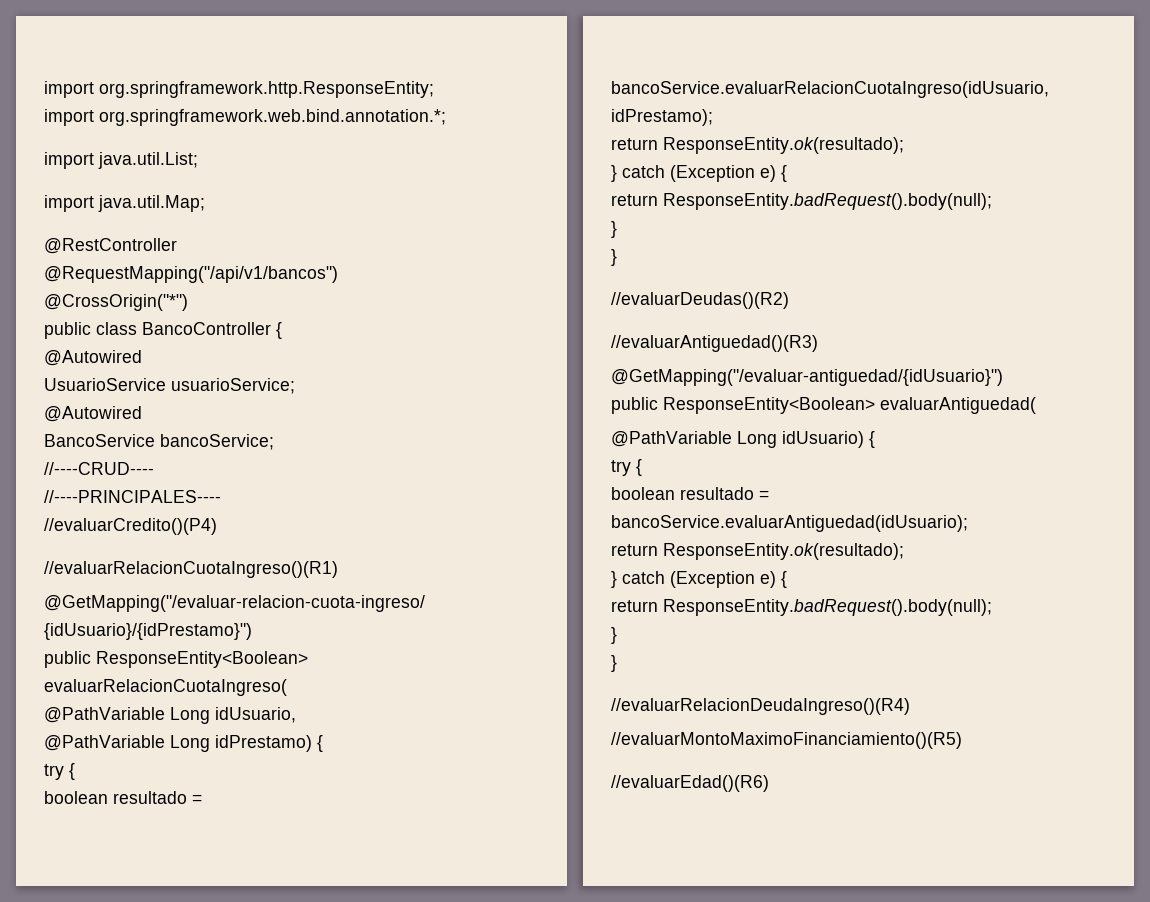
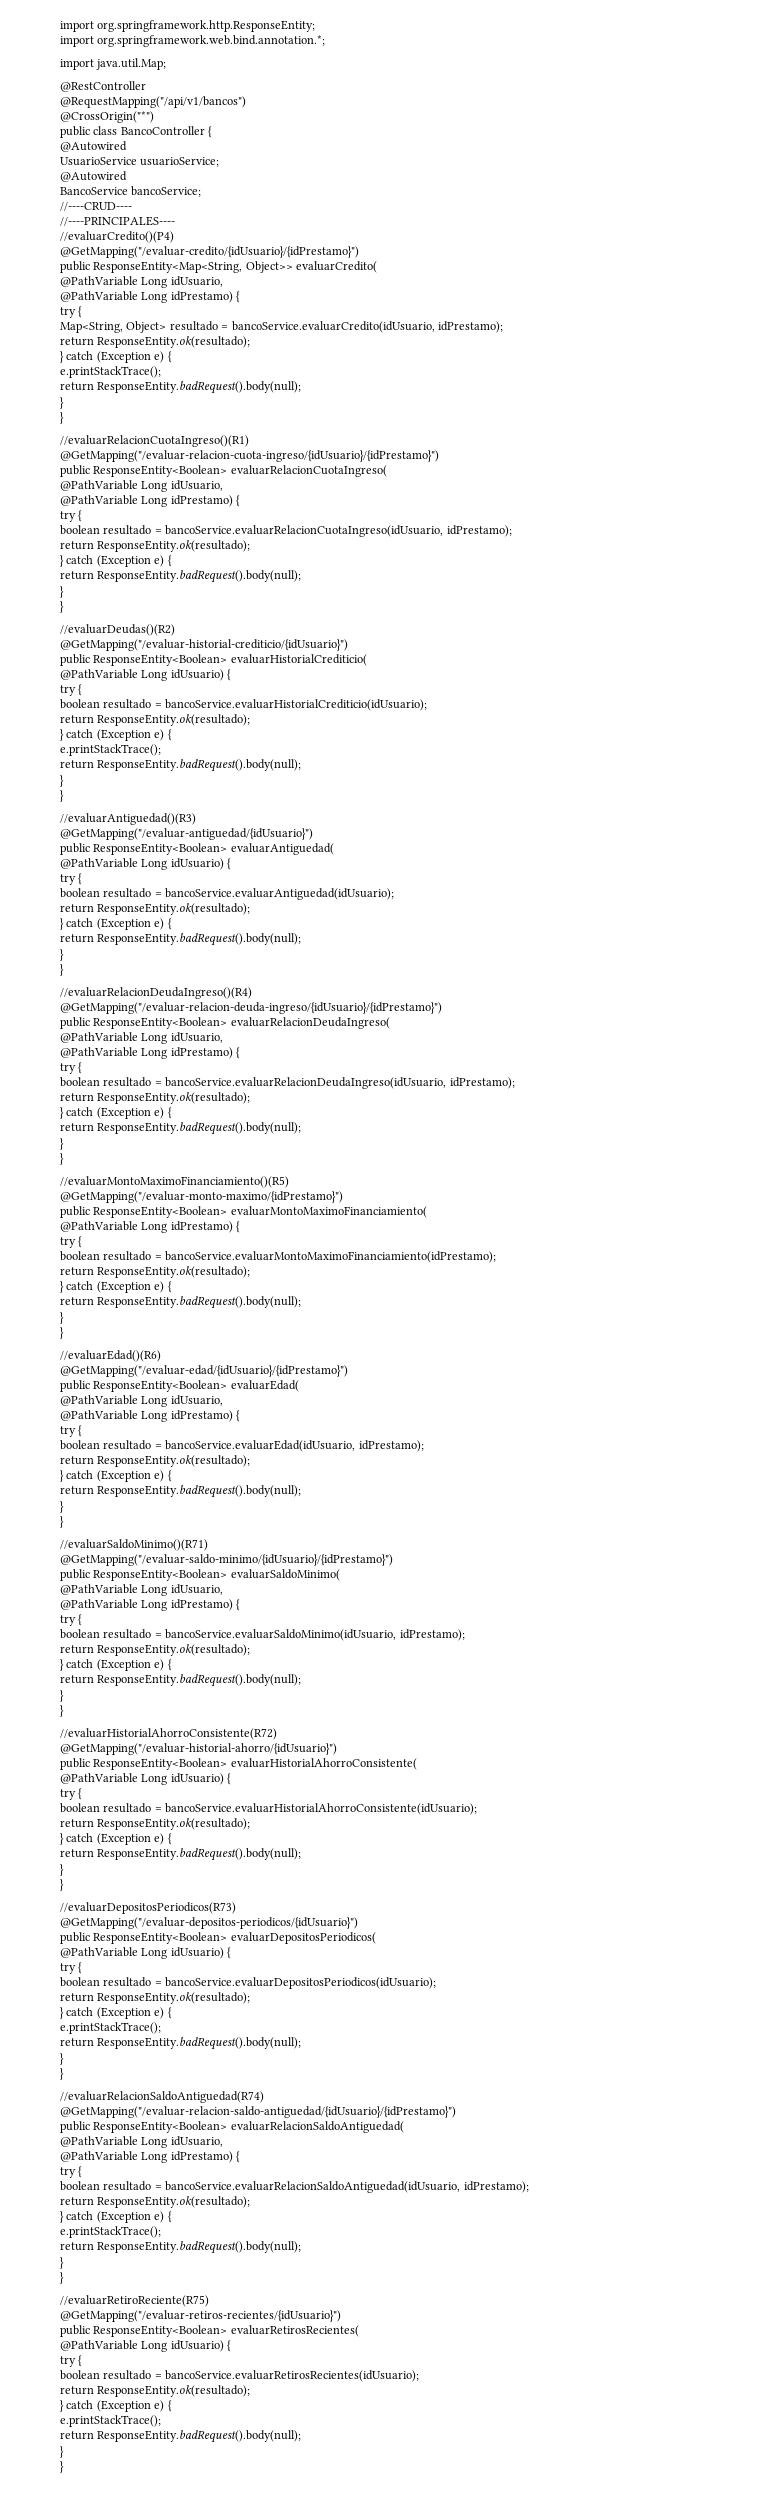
- import java.util.List;
+ @GetMapping("/evaluar-credito/{idUsuario}/{idPrestamo}")
+ public ResponseEntity<Map<String, Object>> evaluarCredito(
+ @PathVariable Long idUsuario,
+ @PathVariable Long idPrestamo) {
+ try {
+ Map<String, Object> resultado = bancoService.evaluarCredito(idUsuario, idPrestamo);
+ return ResponseEntity.ok(resultado);
+ } catch (Exception e) {
+ e.printStackTrace();
+ return ResponseEntity.badRequest().body(null);
+ }
+ }
+ @GetMapping("/evaluar-historial-crediticio/{idUsuario}")
+ public ResponseEntity<Boolean> evaluarHistorialCrediticio(
+ @PathVariable Long idUsuario) {
+ try {
+ boolean resultado = bancoService.evaluarHistorialCrediticio(idUsuario);
+ return ResponseEntity.ok(resultado);
+ } catch (Exception e) {
+ e.printStackTrace();
+ return ResponseEntity.badRequest().body(null);
+ }
+ }
+ @GetMapping("/evaluar-relacion-deuda-ingreso/{idUsuario}/{idPrestamo}")
+ public ResponseEntity<Boolean> evaluarRelacionDeudaIngreso(
+ @PathVariable Long idUsuario,
+ @PathVariable Long idPrestamo) {
+ try {
+ boolean resultado = bancoService.evaluarRelacionDeudaIngreso(idUsuario, idPrestamo);
+ return ResponseEntity.ok(resultado);
+ } catch (Exception e) {
+ return ResponseEntity.badRequest().body(null);
+ }
+ }
  //evaluarMontoMaximoFinanciamiento()(R5)
+ @GetMapping("/evaluar-monto-maximo/{idPrestamo}")
+ public ResponseEntity<Boolean> evaluarMontoMaximoFinanciamiento(
+ @PathVariable Long idPrestamo) {
+ try {
+ boolean resultado = bancoService.evaluarMontoMaximoFinanciamiento(idPrestamo);
+ return ResponseEntity.ok(resultado);
+ } catch (Exception e) {
+ return ResponseEntity.badRequest().body(null);
+ }
+ }
  //evaluarEdad()(R6)
+ @GetMapping("/evaluar-edad/{idUsuario}/{idPrestamo}")
+ public ResponseEntity<Boolean> evaluarEdad(
+ @PathVariable Long idUsuario,
+ @PathVariable Long idPrestamo) {
+ try {
+ boolean resultado = bancoService.evaluarEdad(idUsuario, idPrestamo);
+ return ResponseEntity.ok(resultado);
+ } catch (Exception e) {
+ return ResponseEntity.badRequest().body(null);
+ }
+ }
+ //evaluarSaldoMinimo()(R71)
+ @GetMapping("/evaluar-saldo-minimo/{idUsuario}/{idPrestamo}")
+ public ResponseEntity<Boolean> evaluarSaldoMinimo(
+ @PathVariable Long idUsuario,
+ @PathVariable Long idPrestamo) {
+ try {
+ boolean resultado = bancoService.evaluarSaldoMinimo(idUsuario, idPrestamo);
+ return ResponseEntity.ok(resultado);
+ } catch (Exception e) {
+ return ResponseEntity.badRequest().body(null);
+ }
+ }
+ //evaluarHistorialAhorroConsistente(R72)
+ @GetMapping("/evaluar-historial-ahorro/{idUsuario}")
+ public ResponseEntity<Boolean> evaluarHistorialAhorroConsistente(
+ @PathVariable Long idUsuario) {
+ try {
+ boolean resultado = bancoService.evaluarHistorialAhorroConsistente(idUsuario);
+ return ResponseEntity.ok(resultado);
+ } catch (Exception e) {
+ return ResponseEntity.badRequest().body(null);
+ }
+ }
+ //evaluarDepositosPeriodicos(R73)
+ @GetMapping("/evaluar-depositos-periodicos/{idUsuario}")
+ public ResponseEntity<Boolean> evaluarDepositosPeriodicos(
+ @PathVariable Long idUsuario) {
+ try {
+ boolean resultado = bancoService.evaluarDepositosPeriodicos(idUsuario);
+ return ResponseEntity.ok(resultado);
+ } catch (Exception e) {
+ e.printStackTrace();
+ return ResponseEntity.badRequest().body(null);
+ }
+ }
+ //evaluarRelacionSaldoAntiguedad(R74)
+ @GetMapping("/evaluar-relacion-saldo-antiguedad/{idUsuario}/{idPrestamo}")
+ public ResponseEntity<Boolean> evaluarRelacionSaldoAntiguedad(
+ @PathVariable Long idUsuario,
+ @PathVariable Long idPrestamo) {
+ try {
+ boolean resultado = bancoService.evaluarRelacionSaldoAntiguedad(idUsuario, idPrestamo);
+ return ResponseEntity.ok(resultado);
+ } catch (Exception e) {
+ e.printStackTrace();
+ return ResponseEntity.badRequest().body(null);
+ }
+ }
+ //evaluarRetiroReciente(R75)
+ @GetMapping("/evaluar-retiros-recientes/{idUsuario}")
+ public ResponseEntity<Boolean> evaluarRetirosRecientes(
+ @PathVariable Long idUsuario) {
+ try {
+ boolean resultado = bancoService.evaluarRetirosRecientes(idUsuario);
+ return ResponseEntity.ok(resultado);
+ } catch (Exception e) {
+ e.printStackTrace();
+ return ResponseEntity.badRequest().body(null);
+ }
+ }

